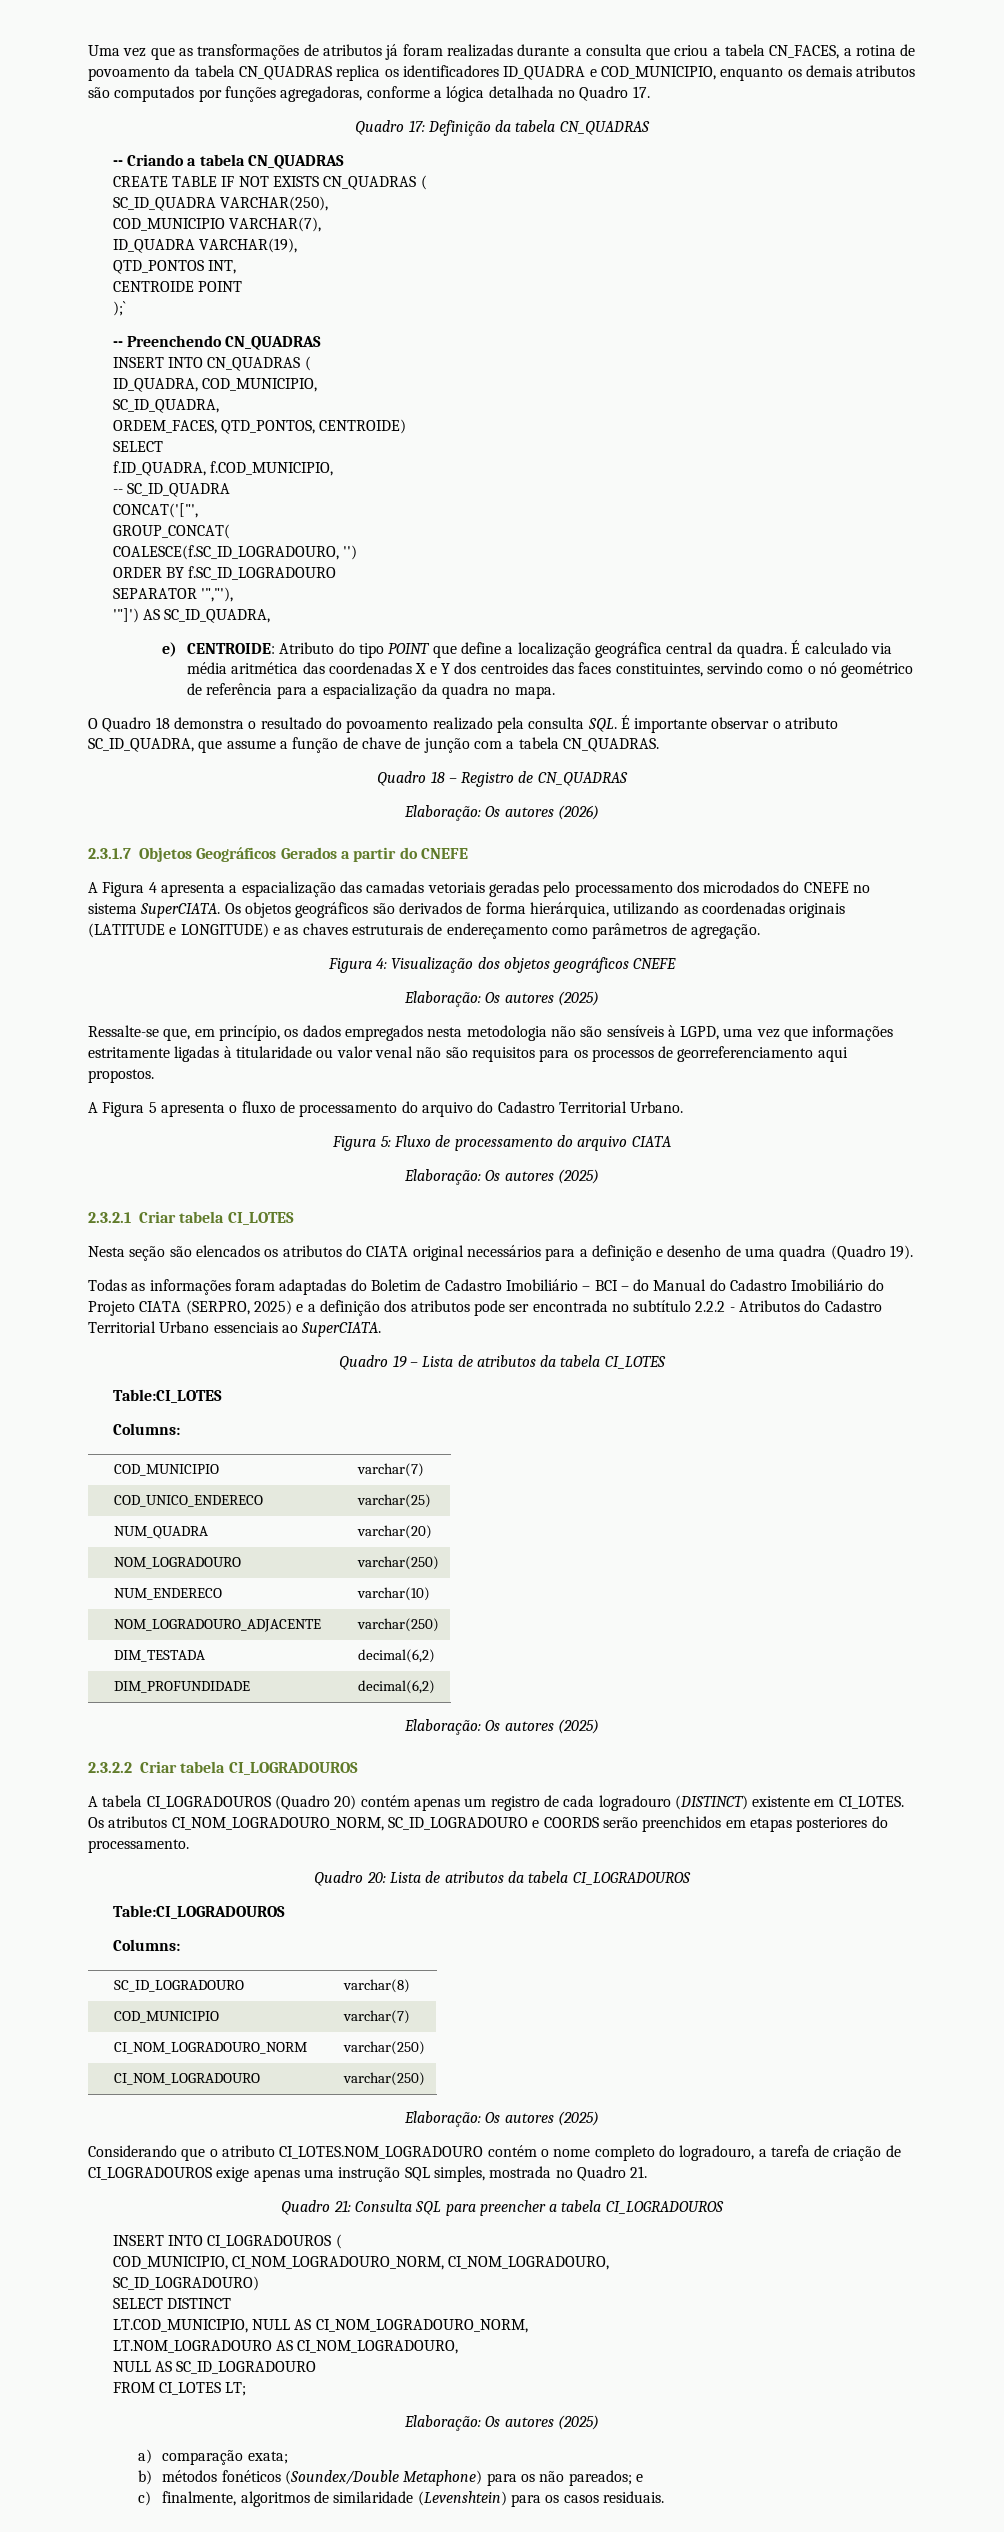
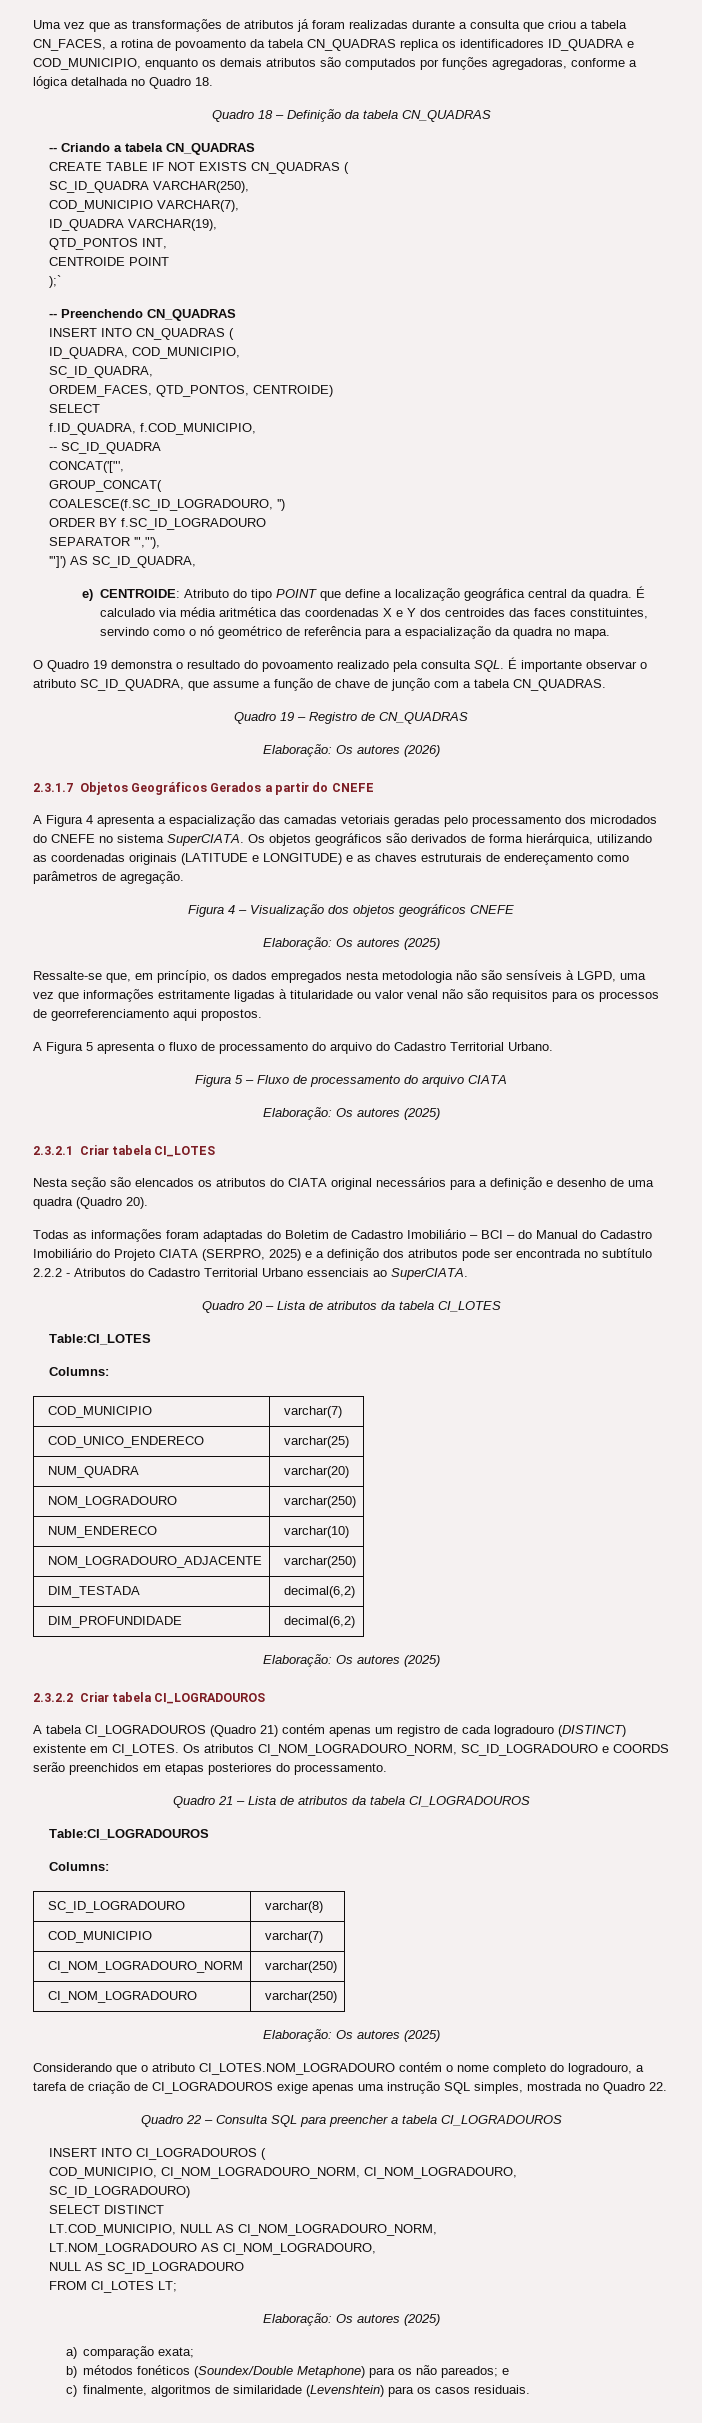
- Uma vez que as transformações de atributos já foram realizadas durante a consulta que criou a tabela CN_FACES, a rotina de povoamento da tabela CN_QUADRAS replica os identificadores ID_QUADRA e COD_MUNICIPIO, enquanto os demais atributos são computados por funções agregadoras, conforme a lógica detalhada no Quadro 17.
- Quadro 17: Definição da tabela CN_QUADRAS
+ Uma vez que as transformações de atributos já foram realizadas durante a consulta que criou a tabela CN_FACES, a rotina de povoamento da tabela CN_QUADRAS replica os identificadores ID_QUADRA e COD_MUNICIPIO, enquanto os demais atributos são computados por funções agregadoras, conforme a lógica detalhada no Quadro 18.
+ Quadro 18 – Definição da tabela CN_QUADRAS
- O Quadro 18 demonstra o resultado do povoamento realizado pela consulta SQL. É importante observar o atributo SC_ID_QUADRA, que assume a função de chave de junção com a tabela CN_QUADRAS.
+ O Quadro 19 demonstra o resultado do povoamento realizado pela consulta SQL. É importante observar o atributo SC_ID_QUADRA, que assume a função de chave de junção com a tabela CN_QUADRAS.
- Quadro 18 – Registro de CN_QUADRAS
+ Quadro 19 – Registro de CN_QUADRAS
- Figura 4: Visualização dos objetos geográficos CNEFE
+ Figura 4 – Visualização dos objetos geográficos CNEFE
- Figura 5: Fluxo de processamento do arquivo CIATA
+ Figura 5 – Fluxo de processamento do arquivo CIATA
- Nesta seção são elencados os atributos do CIATA original necessários para a definição e desenho de uma quadra (Quadro 19).
+ Nesta seção são elencados os atributos do CIATA original necessários para a definição e desenho de uma quadra (Quadro 20).
- Quadro 19 – Lista de atributos da tabela CI_LOTES
+ Quadro 20 – Lista de atributos da tabela CI_LOTES
- A tabela CI_LOGRADOUROS (Quadro 20) contém apenas um registro de cada logradouro (DISTINCT) existente em CI_LOTES.
+ A tabela CI_LOGRADOUROS (Quadro 21) contém apenas um registro de cada logradouro (DISTINCT) existente em CI_LOTES.
- Quadro 20: Lista de atributos da tabela CI_LOGRADOUROS
+ Quadro 21 – Lista de atributos da tabela CI_LOGRADOUROS
- Considerando que o atributo CI_LOTES.NOM_LOGRADOURO contém o nome completo do logradouro, a tarefa de criação de CI_LOGRADOUROS exige apenas uma instrução SQL simples, mostrada no Quadro 21.
- Quadro 21: Consulta SQL para preencher a tabela CI_LOGRADOUROS
+ Considerando que o atributo CI_LOTES.NOM_LOGRADOURO contém o nome completo do logradouro, a tarefa de criação de CI_LOGRADOUROS exige apenas uma instrução SQL simples, mostrada no Quadro 22.
+ Quadro 22 – Consulta SQL para preencher a tabela CI_LOGRADOUROS

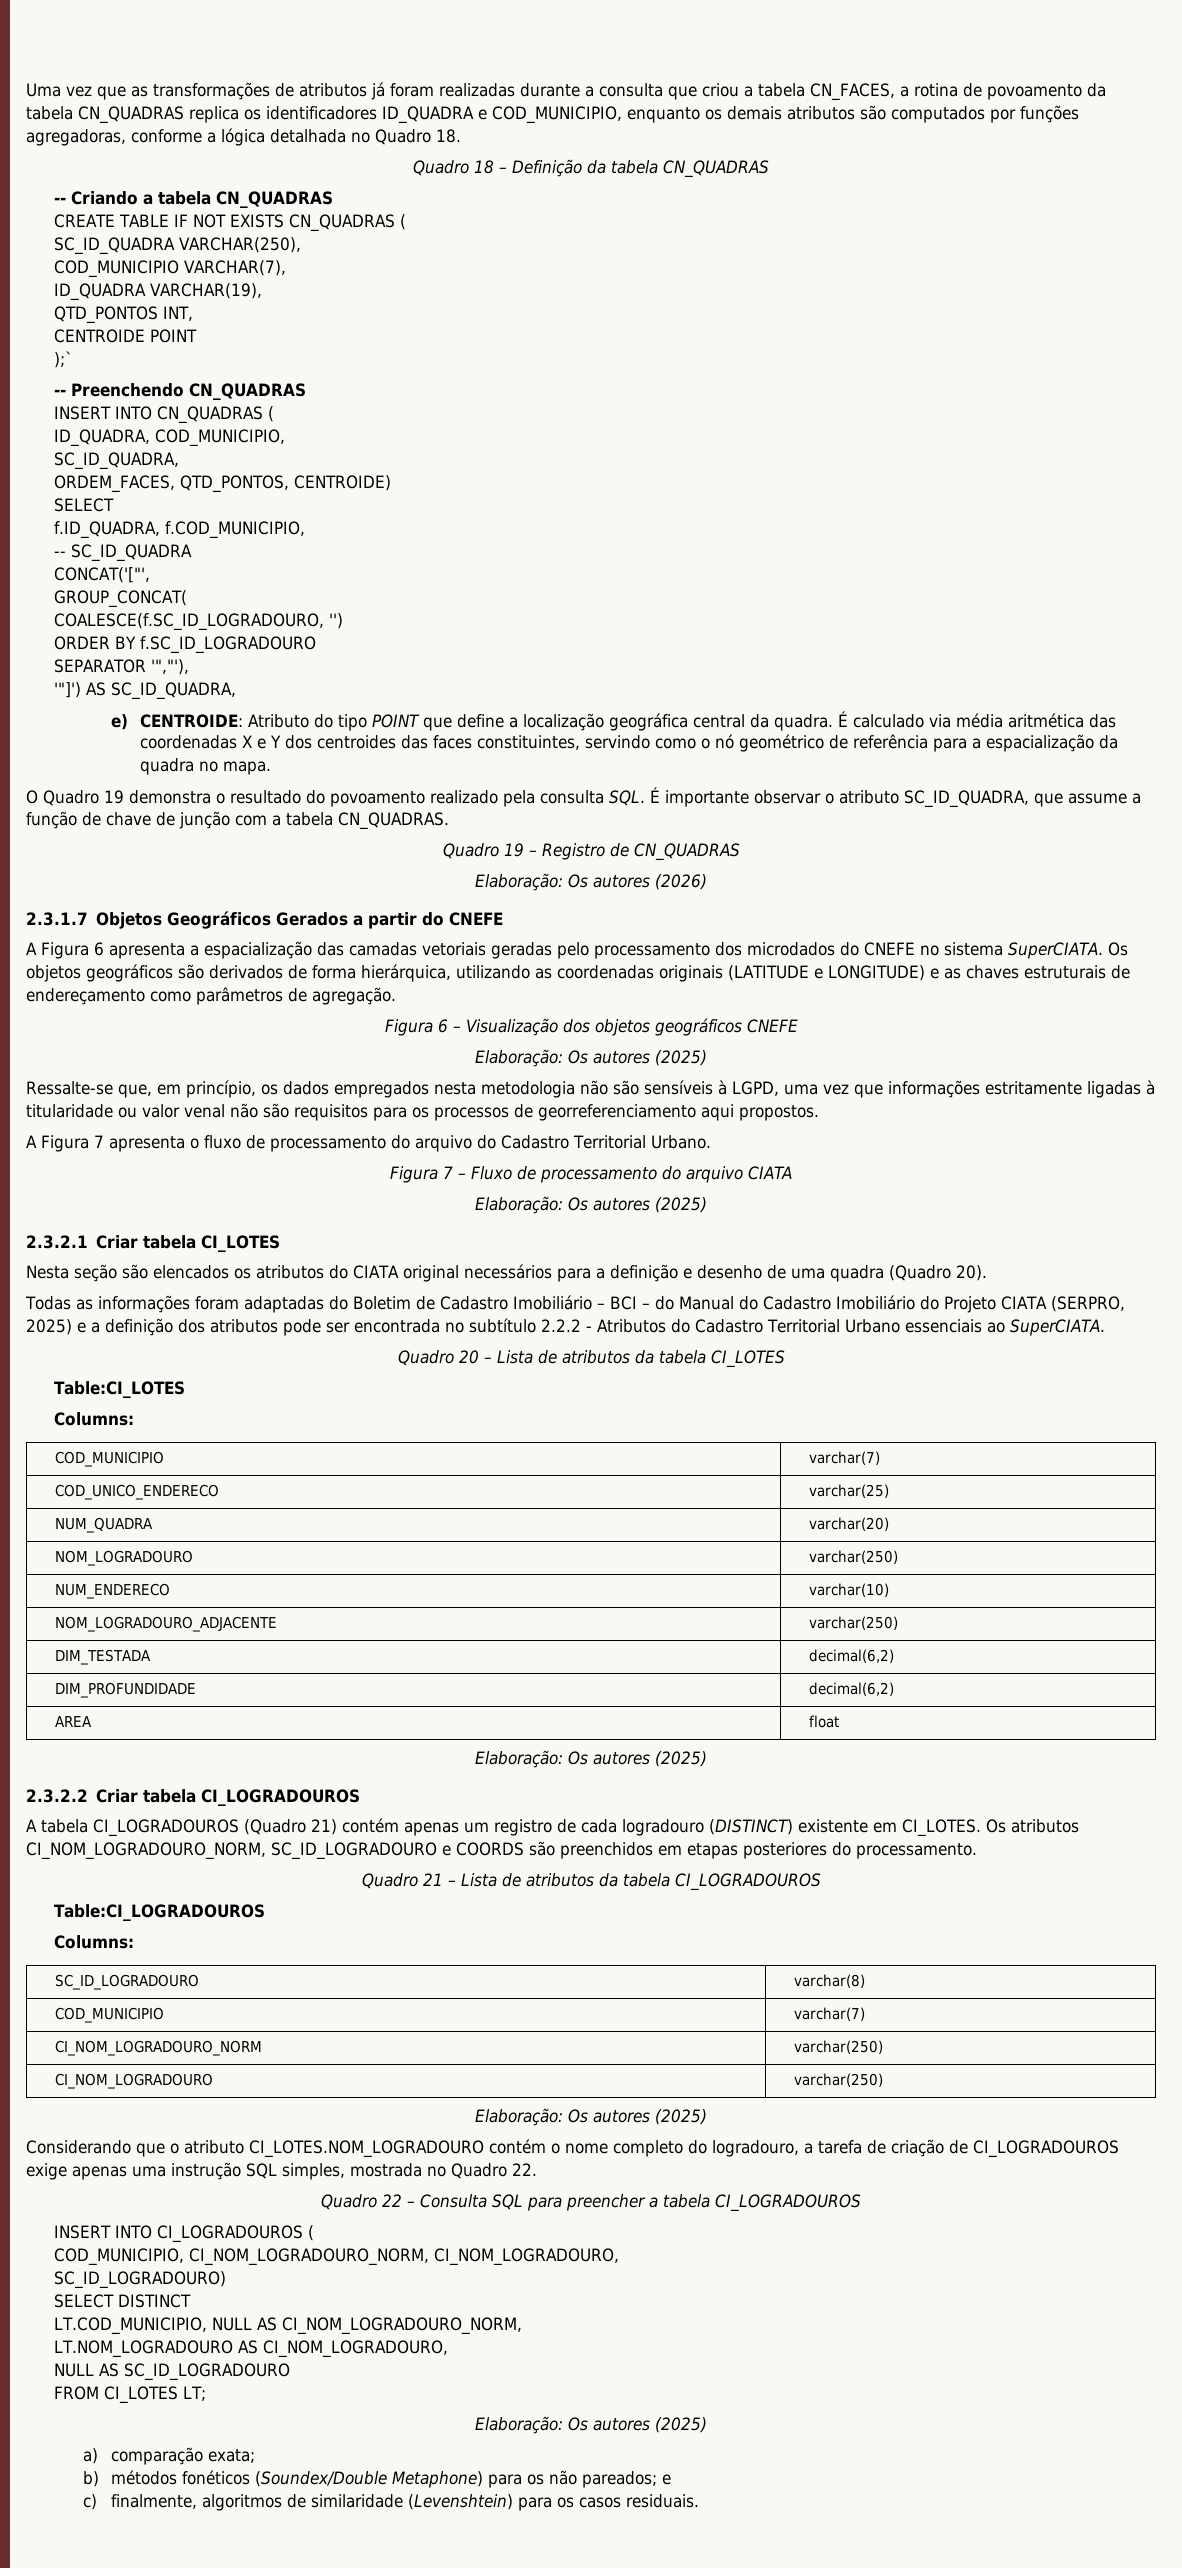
- A Figura 4 apresenta a espacialização das camadas vetoriais geradas pelo processamento dos microdados do CNEFE no sistema SuperCIATA.
+ A Figura 6 apresenta a espacialização das camadas vetoriais geradas pelo processamento dos microdados do CNEFE no sistema SuperCIATA.
- Figura 4 – Visualização dos objetos geográficos CNEFE
+ Figura 6 – Visualização dos objetos geográficos CNEFE
- A Figura 5 apresenta o fluxo de processamento do arquivo do Cadastro Territorial Urbano.
+ A Figura 7 apresenta o fluxo de processamento do arquivo do Cadastro Territorial Urbano.
- Figura 5 – Fluxo de processamento do arquivo CIATA
+ Figura 7 – Fluxo de processamento do arquivo CIATA
+ AREA | float
- Os atributos CI_NOM_LOGRADOURO_NORM, SC_ID_LOGRADOURO e COORDS serão preenchidos em etapas posteriores do processamento.
+ Os atributos CI_NOM_LOGRADOURO_NORM, SC_ID_LOGRADOURO e COORDS são preenchidos em etapas posteriores do processamento.

